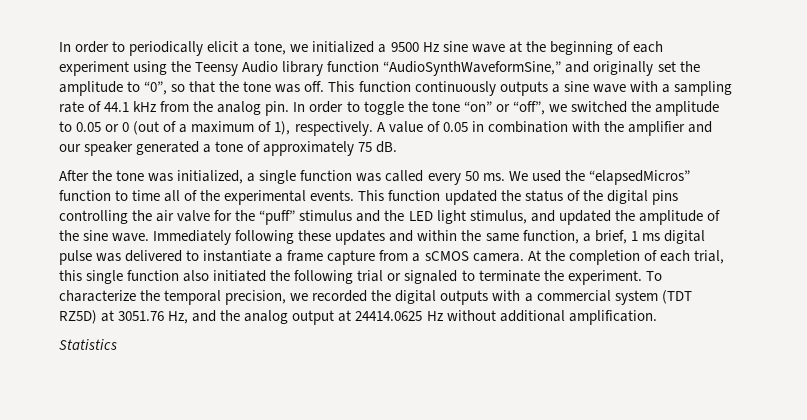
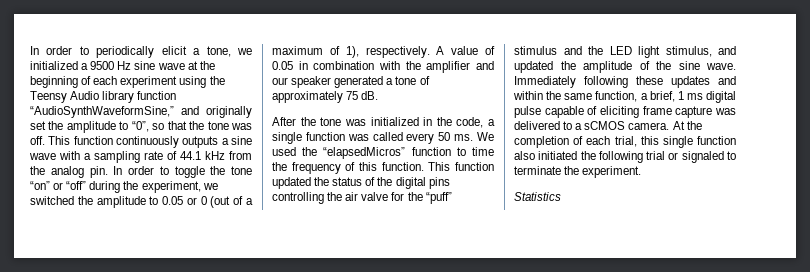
- In order to toggle the tone “on” or “off”, we switched the amplitude to 0.05 or 0 (out of a maximum of 1), respectively.
+ In order to toggle the tone “on” or “off” during the experiment, we switched the amplitude to 0.05 or 0 (out of a maximum of 1), respectively.
- After the tone was initialized, a single function was called every 50 ms.
+ After the tone was initialized in the code, a single function was called every 50 ms.
- We used the “elapsedMicros” function to time all of the experimental events.
+ We used the “elapsedMicros” function to time the frequency of this function.
- Immediately following these updates and within the same function, a brief, 1 ms digital pulse was delivered to instantiate a frame capture from a sCMOS camera.
+ Immediately following these updates and within the same function, a brief, 1 ms digital pulse capable of eliciting frame capture was delivered to a sCMOS camera.
- To characterize the temporal precision, we recorded the digital outputs with a commercial system (TDT RZ5D) at 3051.76 Hz, and the analog output at 24414.0625 Hz without additional amplification.

